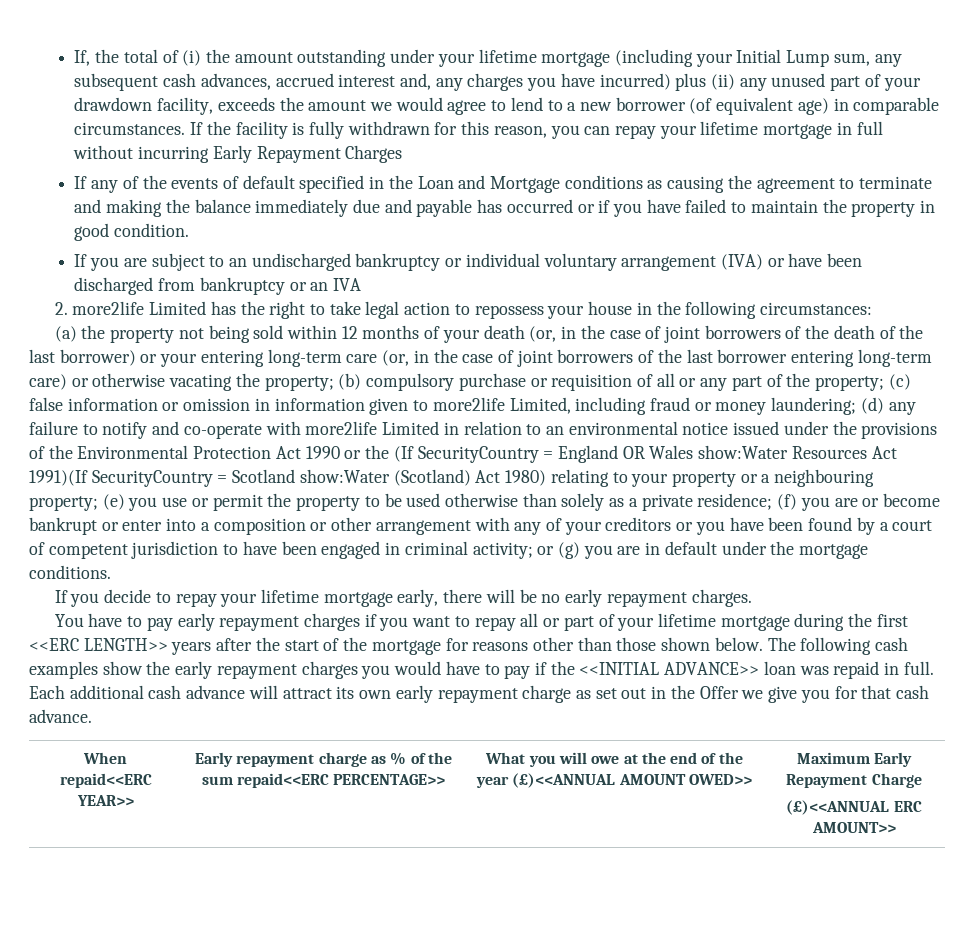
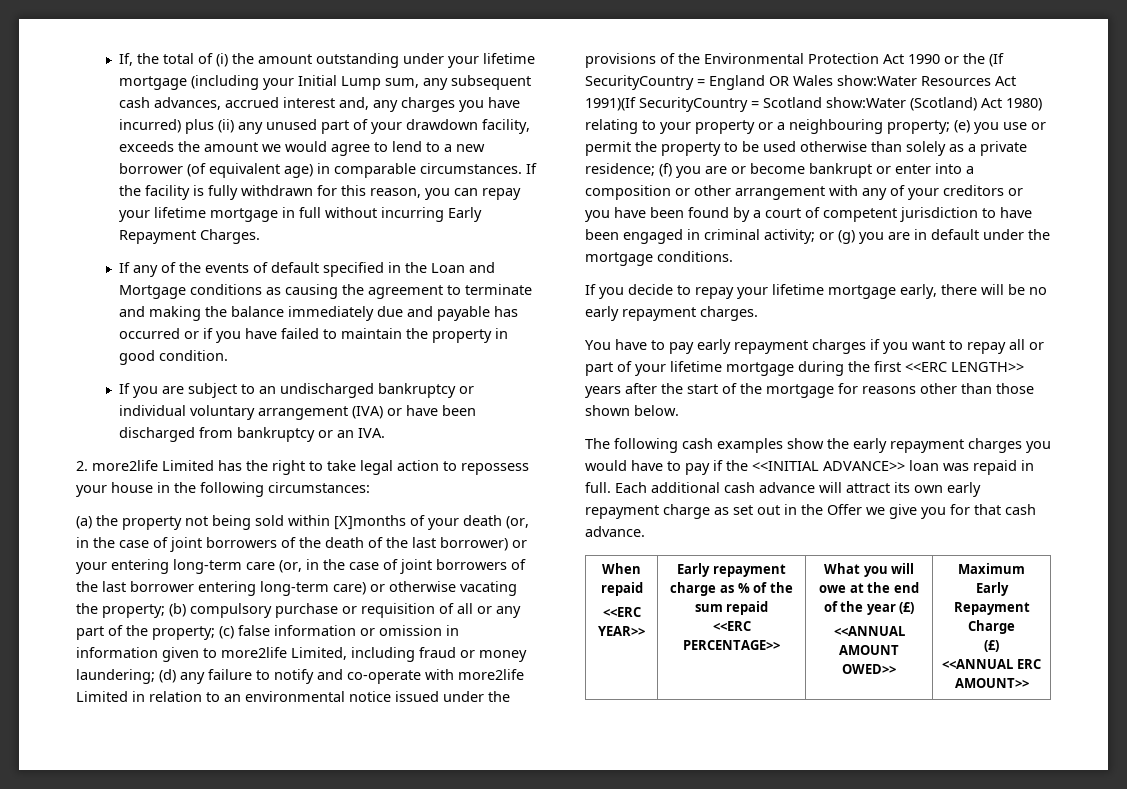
- If the facility is fully withdrawn for this reason, you can repay your lifetime mortgage in full without incurring Early Repayment Charges
+ If the facility is fully withdrawn for this reason, you can repay your lifetime mortgage in full without incurring Early Repayment Charges.
- If you are subject to an undischarged bankruptcy or individual voluntary arrangement (IVA) or have been discharged from bankruptcy or an IVA
+ If you are subject to an undischarged bankruptcy or individual voluntary arrangement (IVA) or have been discharged from bankruptcy or an IVA.
- (a) the property not being sold within 12 months of your death (or, in the case of joint borrowers of the death of the last borrower) or your entering long-term care (or, in the case of joint borrowers of the last borrower entering long-term care) or otherwise vacating the property;
+ (a) the property not being sold within [X]months of your death (or, in the case of joint borrowers of the death of the last borrower) or your entering long-term care (or, in the case of joint borrowers of the last borrower entering long-term care) or otherwise vacating the property;
- You have to pay early repayment charges if you want to repay all or part of your lifetime mortgage during the first <<ERC LENGTH>> years after the start of the mortgage for reasons other than those shown below. The following cash examples show the early repayment charges you would have to pay if the <<INITIAL ADVANCE>> loan was repaid in full.
+ You have to pay early repayment charges if you want to repay all or part of your lifetime mortgage during the first <<ERC LENGTH>> years after the start of the mortgage for reasons other than those shown below.
+ The following cash examples show the early repayment charges you would have to pay if the <<INITIAL ADVANCE>> loan was repaid in full.
- When repaid<<ERC YEAR>> | Early repayment charge as % of the sum repaid<<ERC PERCENTAGE>> | What you will owe at the end of the year (£)<<ANNUAL AMOUNT OWED>> | Maximum Early Repayment Charge
- (£)<<ANNUAL ERC AMOUNT>>
+ When repaid
+ <<ERC YEAR>> | Early repayment charge as % of the sum repaid
+ <<ERC PERCENTAGE>> | What you will owe at the end of the year (£)
+ <<ANNUAL AMOUNT OWED>> | Maximum Early Repayment Charge
+ (£)
+ <<ANNUAL ERC AMOUNT>>

